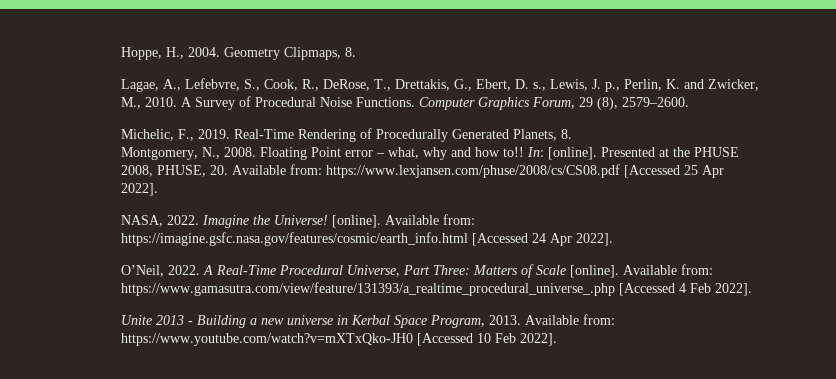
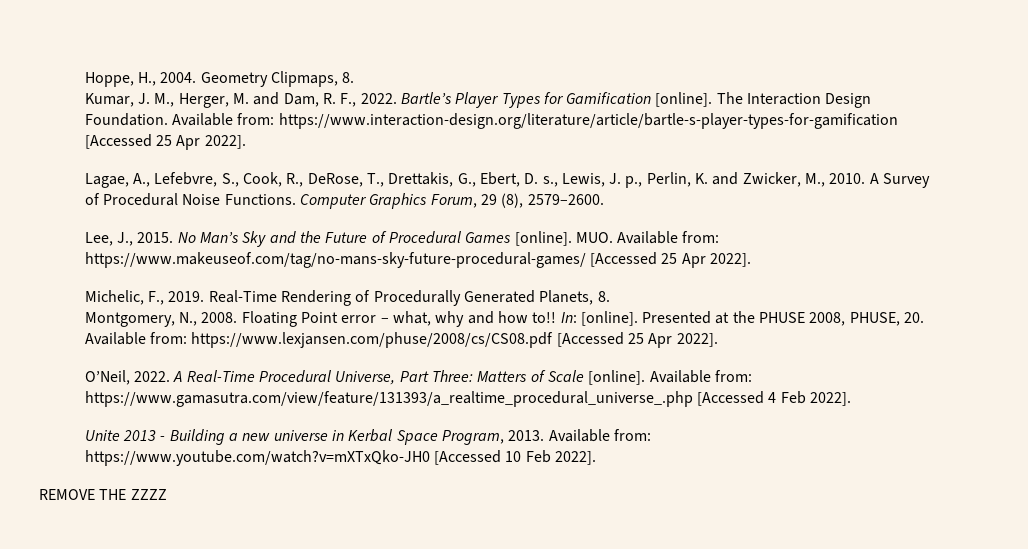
+ Kumar, J. M., Herger, M. and Dam, R. F., 2022. Bartle’s Player Types for Gamification [online]. The Interaction Design Foundation. Available from: https://www.interaction-design.org/literature/article/bartle-s-player-types-for-gamification [Accessed 25 Apr 2022].
+ Lee, J., 2015. No Man’s Sky and the Future of Procedural Games [online]. MUO. Available from: https://www.makeuseof.com/tag/no-mans-sky-future-procedural-games/ [Accessed 25 Apr 2022].
- NASA, 2022. Imagine the Universe! [online]. Available from: https://imagine.gsfc.nasa.gov/features/cosmic/earth_info.html [Accessed 24 Apr 2022].
+ REMOVE THE ZZZZ

